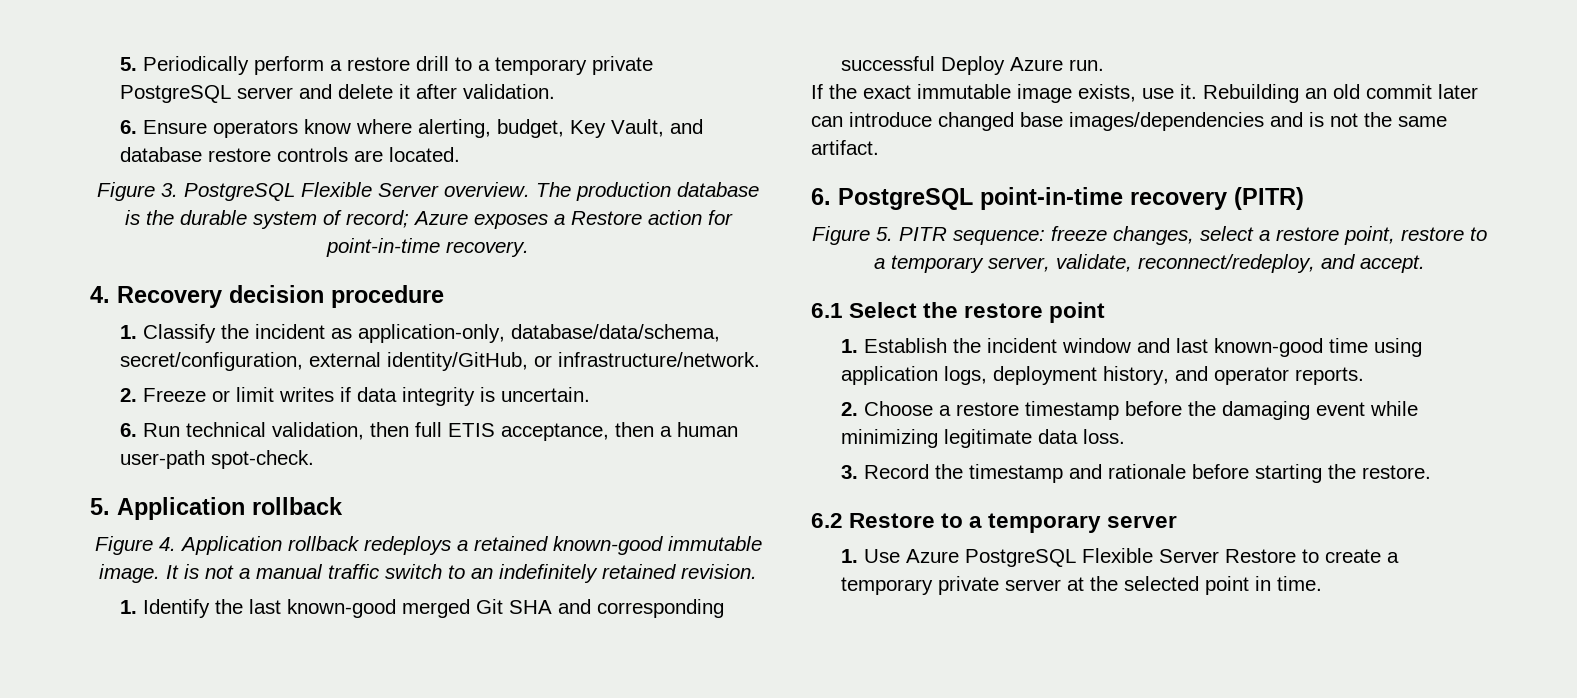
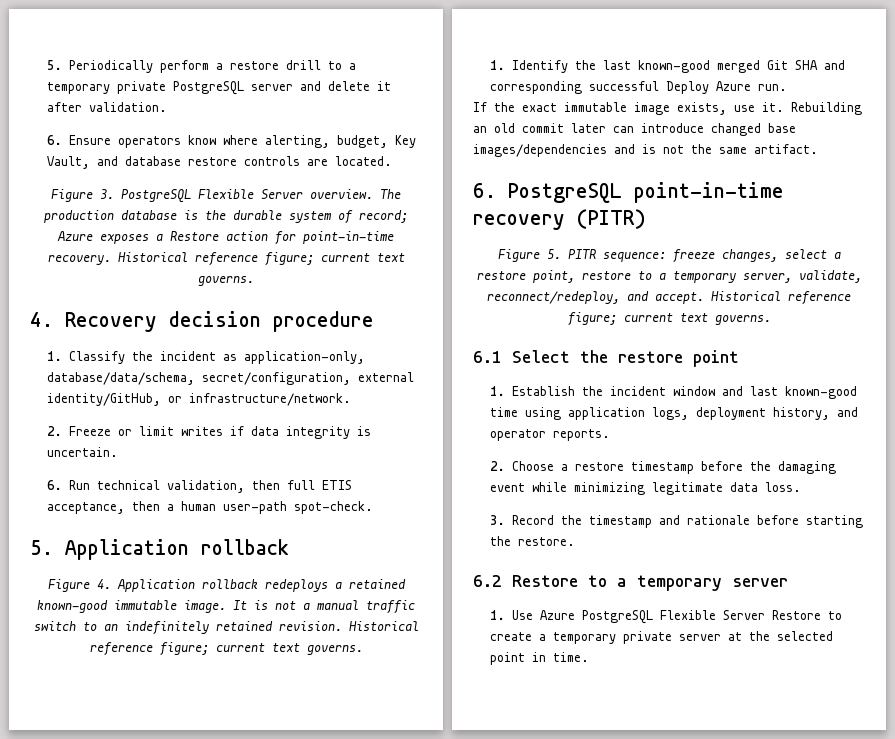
- The production database is the durable system of record; Azure exposes a Restore action for point-in-time recovery.
+ The production database is the durable system of record; Azure exposes a Restore action for point-in-time recovery. Historical reference figure; current text governs.
- It is not a manual traffic switch to an indefinitely retained revision.
+ It is not a manual traffic switch to an indefinitely retained revision. Historical reference figure; current text governs.
- Figure 5. PITR sequence: freeze changes, select a restore point, restore to a temporary server, validate, reconnect/redeploy, and accept.
+ Figure 5. PITR sequence: freeze changes, select a restore point, restore to a temporary server, validate, reconnect/redeploy, and accept. Historical reference figure; current text governs.

